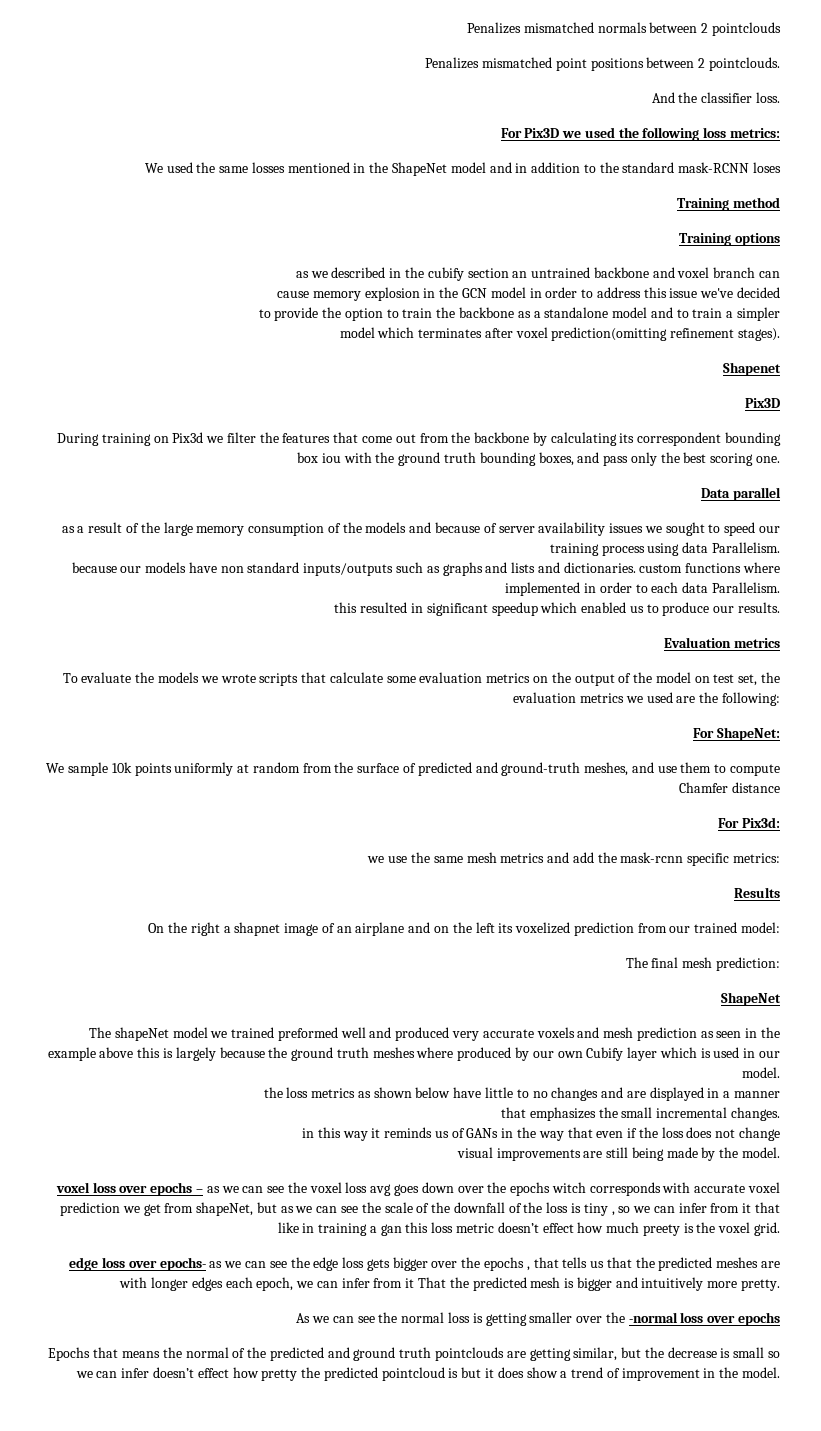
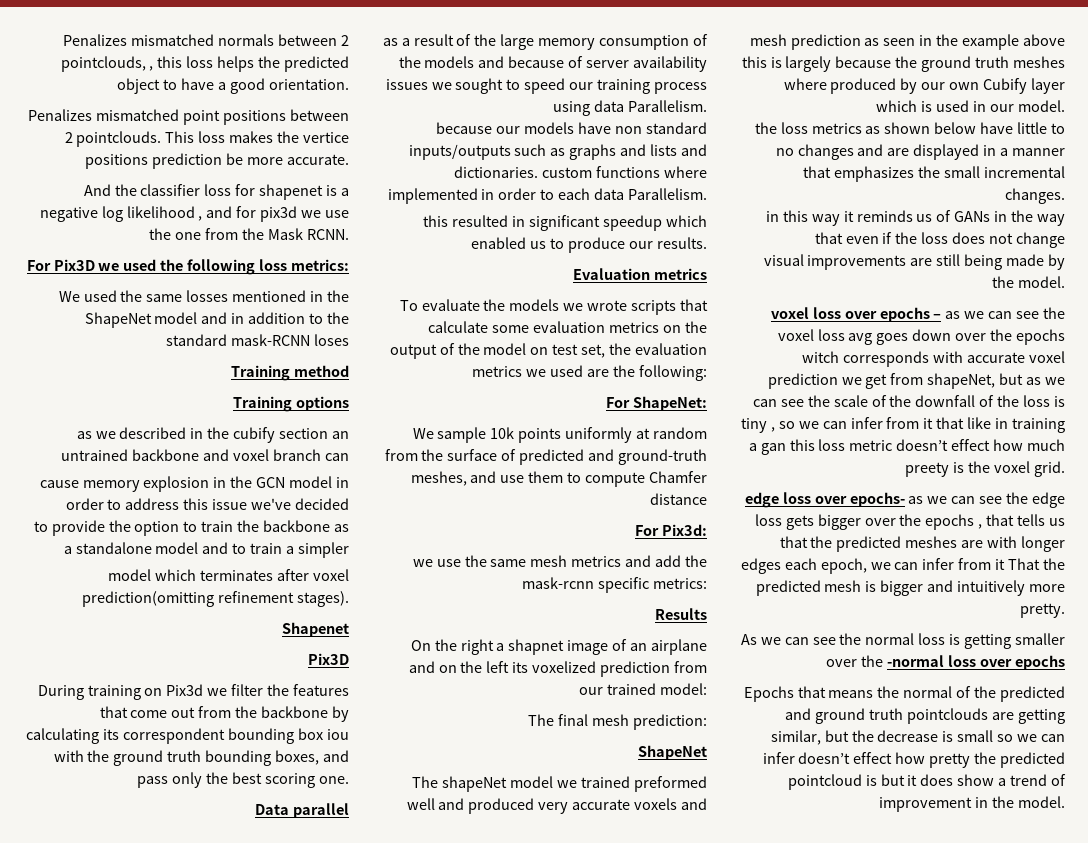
- Penalizes mismatched normals between 2 pointclouds
+ Penalizes mismatched normals between 2 pointclouds, , this loss helps the predicted object to have a good orientation.
- Penalizes mismatched point positions between 2 pointclouds.
- And the classifier loss.
+ Penalizes mismatched point positions between 2 pointclouds. This loss makes the vertice positions prediction be more accurate.
+ And the classifier loss for shapenet is a negative log likelihood , and for pix3d we use the one from the Mask RCNN.

